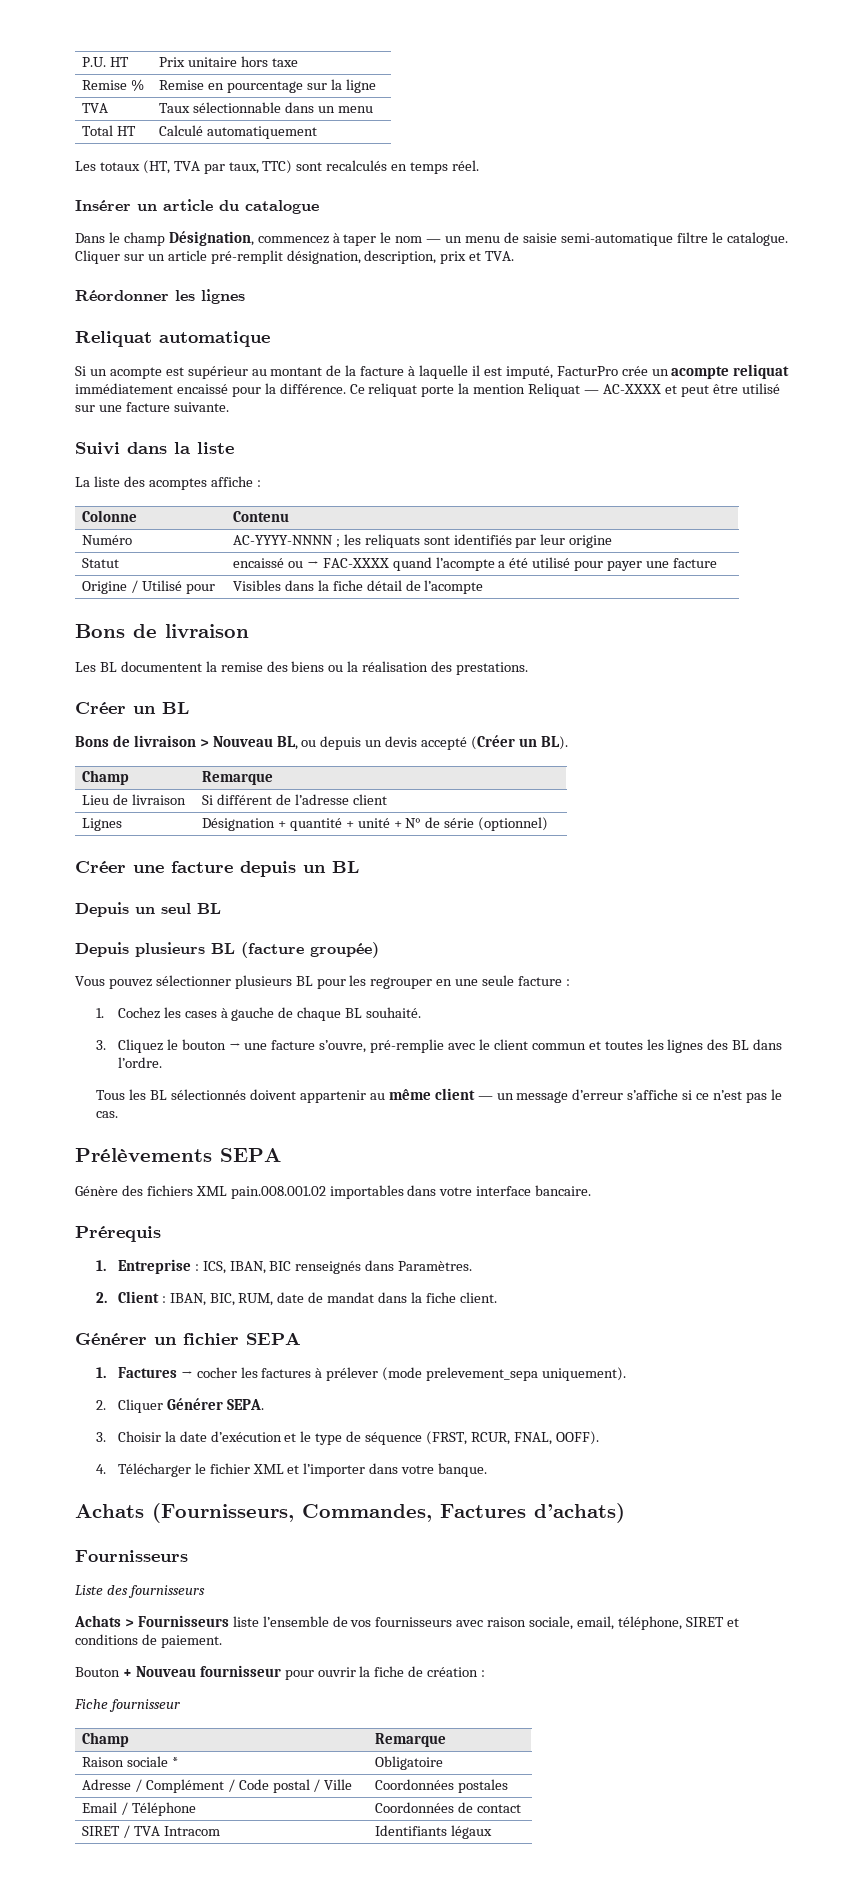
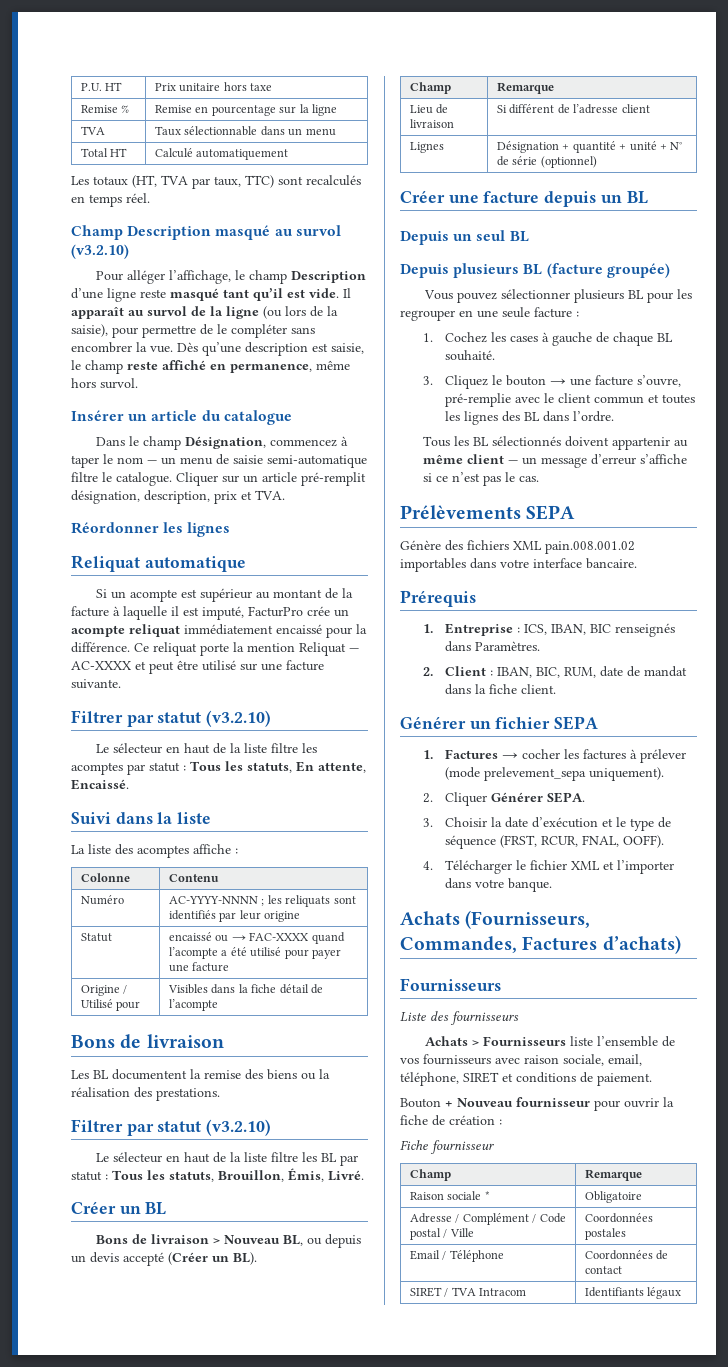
+ Champ Description masqué au survol (v3.2.10)
+ Pour alléger l’affichage, le champ Description d’une ligne reste masqué tant qu’il est vide. Il apparaît au survol de la ligne (ou lors de la saisie), pour permettre de le compléter sans encombrer la vue. Dès qu’une description est saisie, le champ reste affiché en permanence, même hors survol.
  Ce reliquat porte la mention Reliquat — AC-XXXX et peut être utilisé sur une facture suivante.
+ Filtrer par statut (v3.2.10)
+ Le sélecteur en haut de la liste filtre les acomptes par statut : Tous les statuts, En attente, Encaissé.
  Les BL documentent la remise des biens ou la réalisation des prestations.
+ Filtrer par statut (v3.2.10)
+ Le sélecteur en haut de la liste filtre les BL par statut : Tous les statuts, Brouillon, Émis, Livré.

